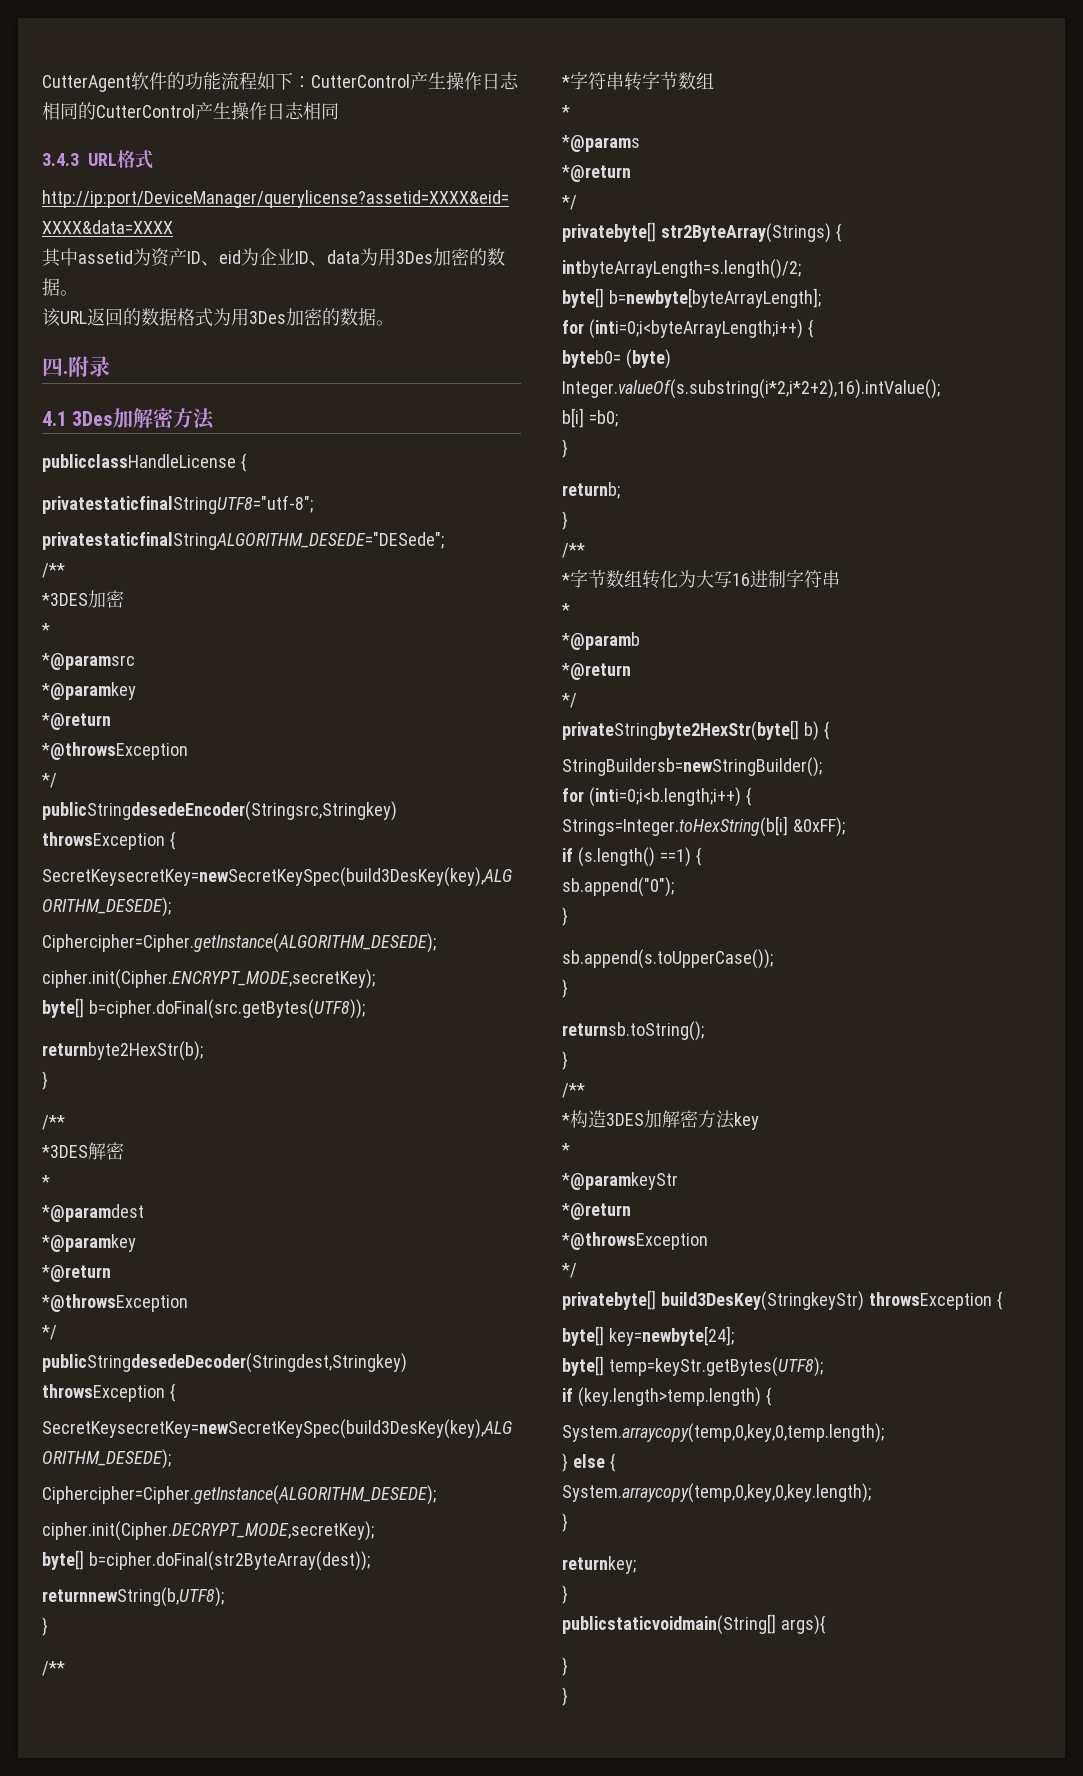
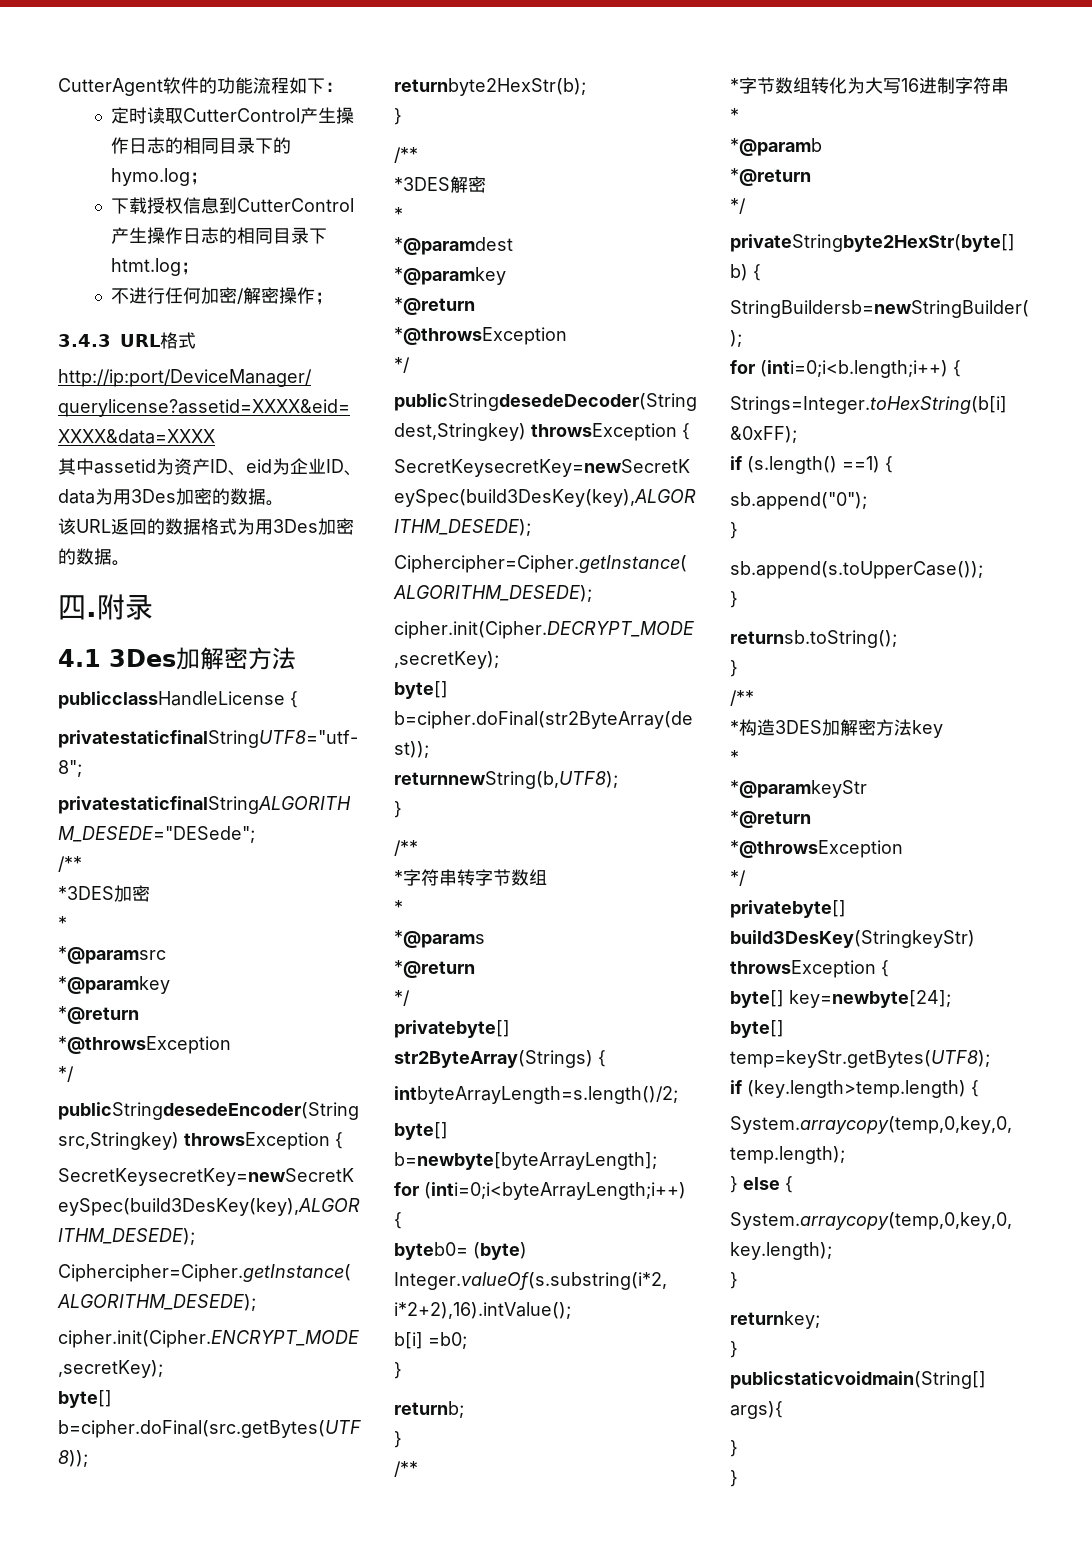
- CutterAgent软件的功能流程如下：CutterControl产生操作日志相同的CutterControl产生操作日志相同
+ CutterAgent软件的功能流程如下：
+ 定时读取CutterControl产生操作日志的相同目录下的hymo.log；
+ 下载授权信息到CutterControl产生操作日志的相同目录下htmt.log；
+ 不进行任何加密/解密操作；

